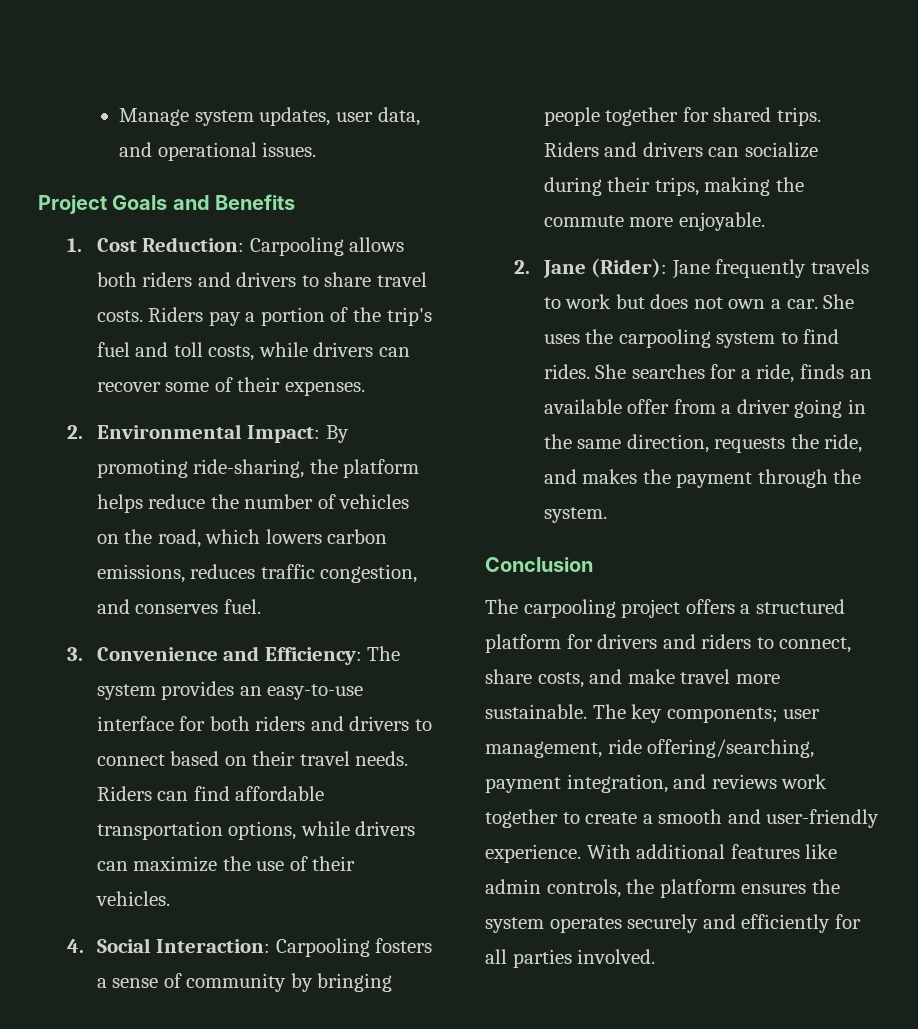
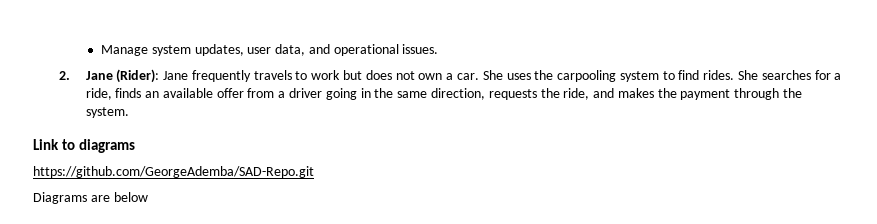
- Project Goals and Benefits
- 1. Cost Reduction: Carpooling allows both riders and drivers to share travel costs. Riders pay a portion of the trip's fuel and toll costs, while drivers can recover some of their expenses.
- 2. Environmental Impact: By promoting ride-sharing, the platform helps reduce the number of vehicles on the road, which lowers carbon emissions, reduces traffic congestion, and conserves fuel.
- 3. Convenience and Efficiency: The system provides an easy-to-use interface for both riders and drivers to connect based on their travel needs. Riders can find affordable transportation options, while drivers can maximize the use of their vehicles.
- 4. Social Interaction: Carpooling fosters a sense of community by bringing people together for shared trips. Riders and drivers can socialize during their trips, making the commute more enjoyable.
- Conclusion
- The carpooling project offers a structured platform for drivers and riders to connect, share costs, and make travel more sustainable. The key components; user management, ride offering/searching, payment integration, and reviews work together to create a smooth and user-friendly experience. With additional features like admin controls, the platform ensures the system operates securely and efficiently for all parties involved.
+ Link to diagrams
+ https://github.com/GeorgeAdemba/SAD-Repo.git
+ Diagrams are below

